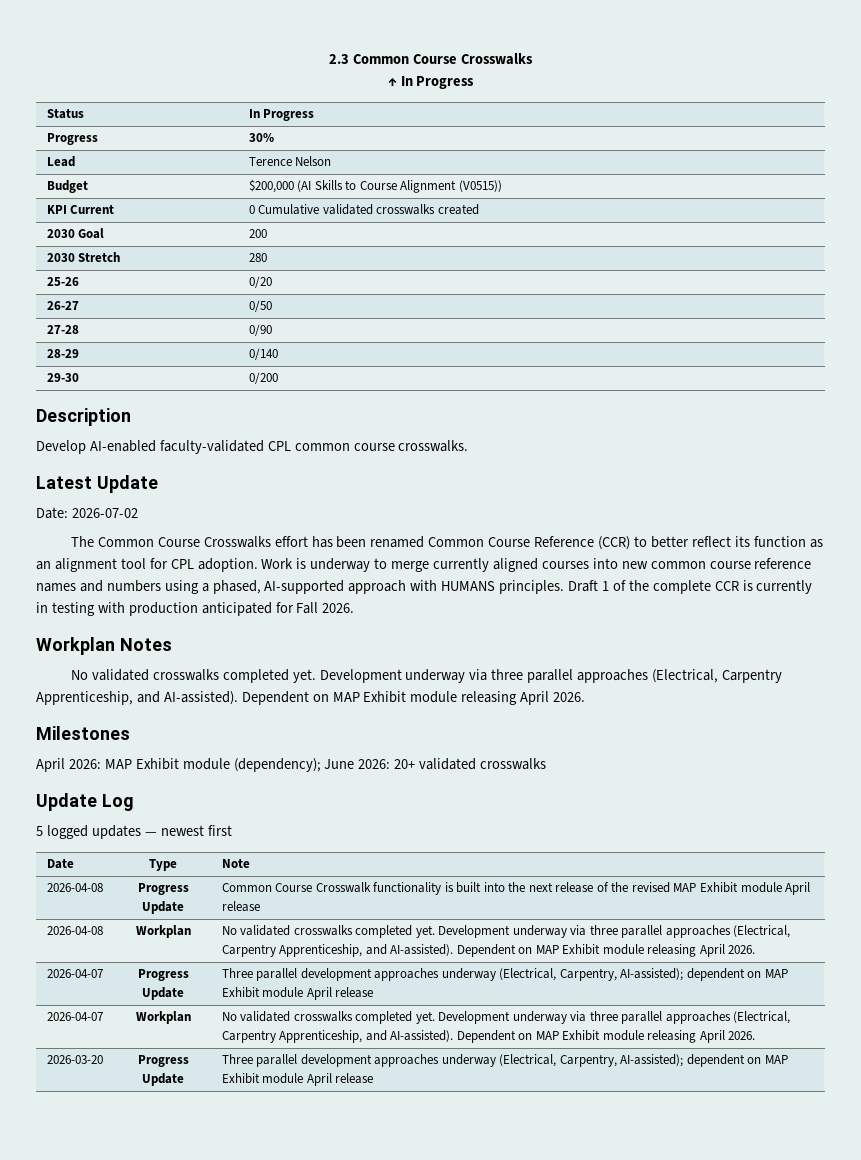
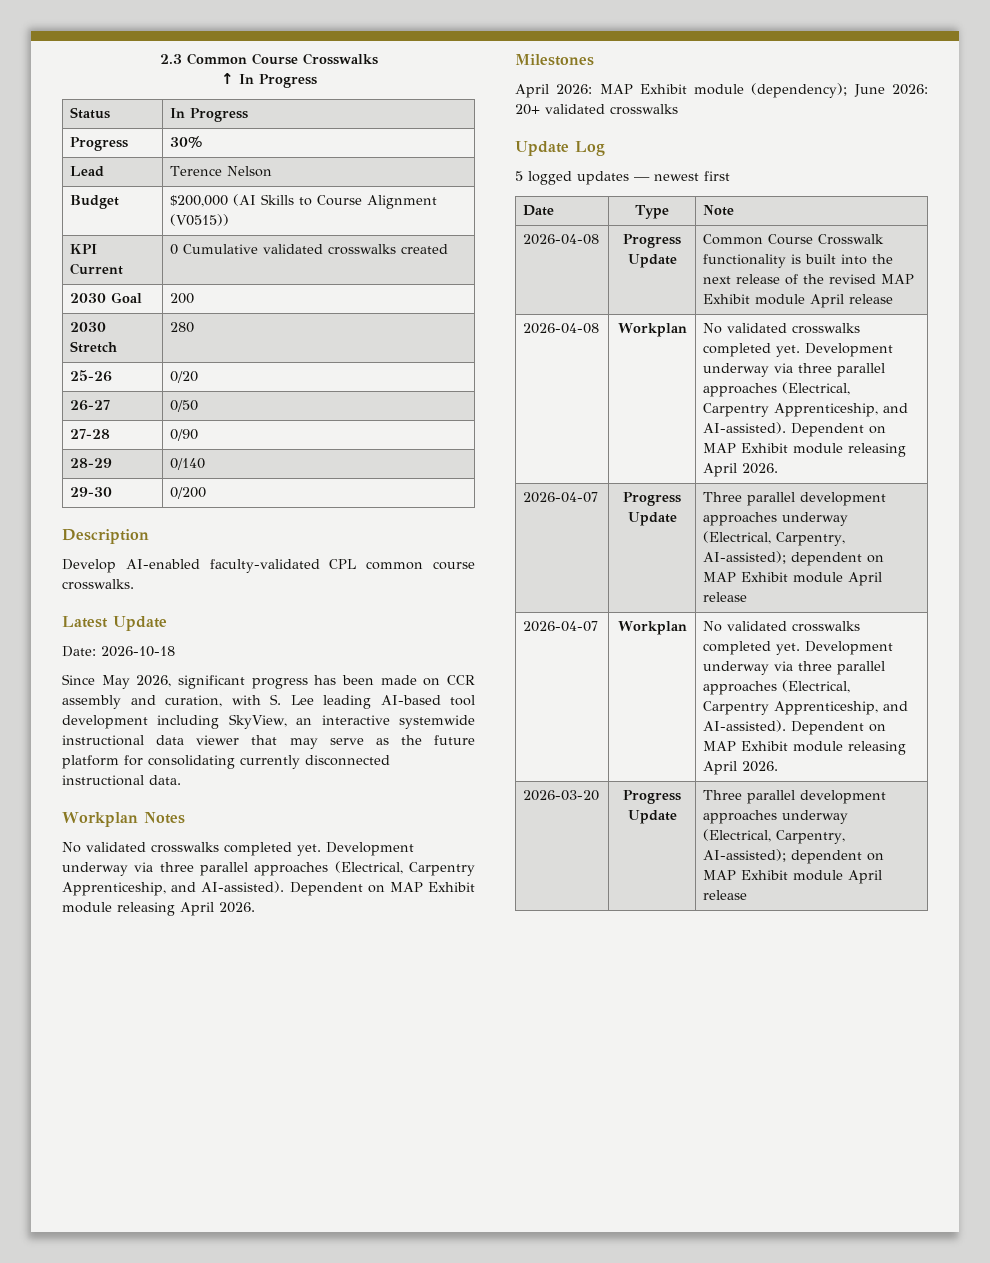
- Date: 2026-07-02
- The Common Course Crosswalks effort has been renamed Common Course Reference (CCR) to better reflect its function as an alignment tool for CPL adoption. Work is underway to merge currently aligned courses into new common course reference names and numbers using a phased, AI-supported approach with HUMANS principles. Draft 1 of the complete CCR is currently in testing with production anticipated for Fall 2026.
+ Date: 2026-10-18
+ Since May 2026, significant progress has been made on CCR assembly and curation, with S. Lee leading AI-based tool development including SkyView, an interactive systemwide instructional data viewer that may serve as the future platform for consolidating currently disconnected instructional data.

